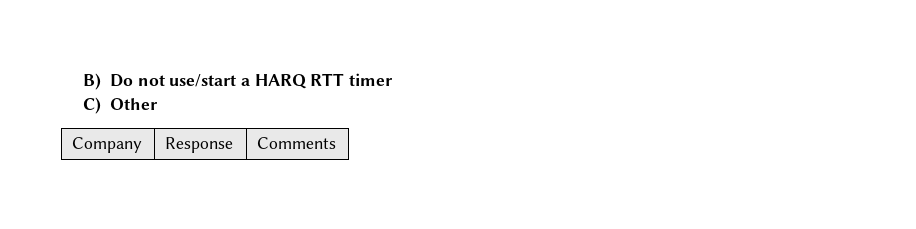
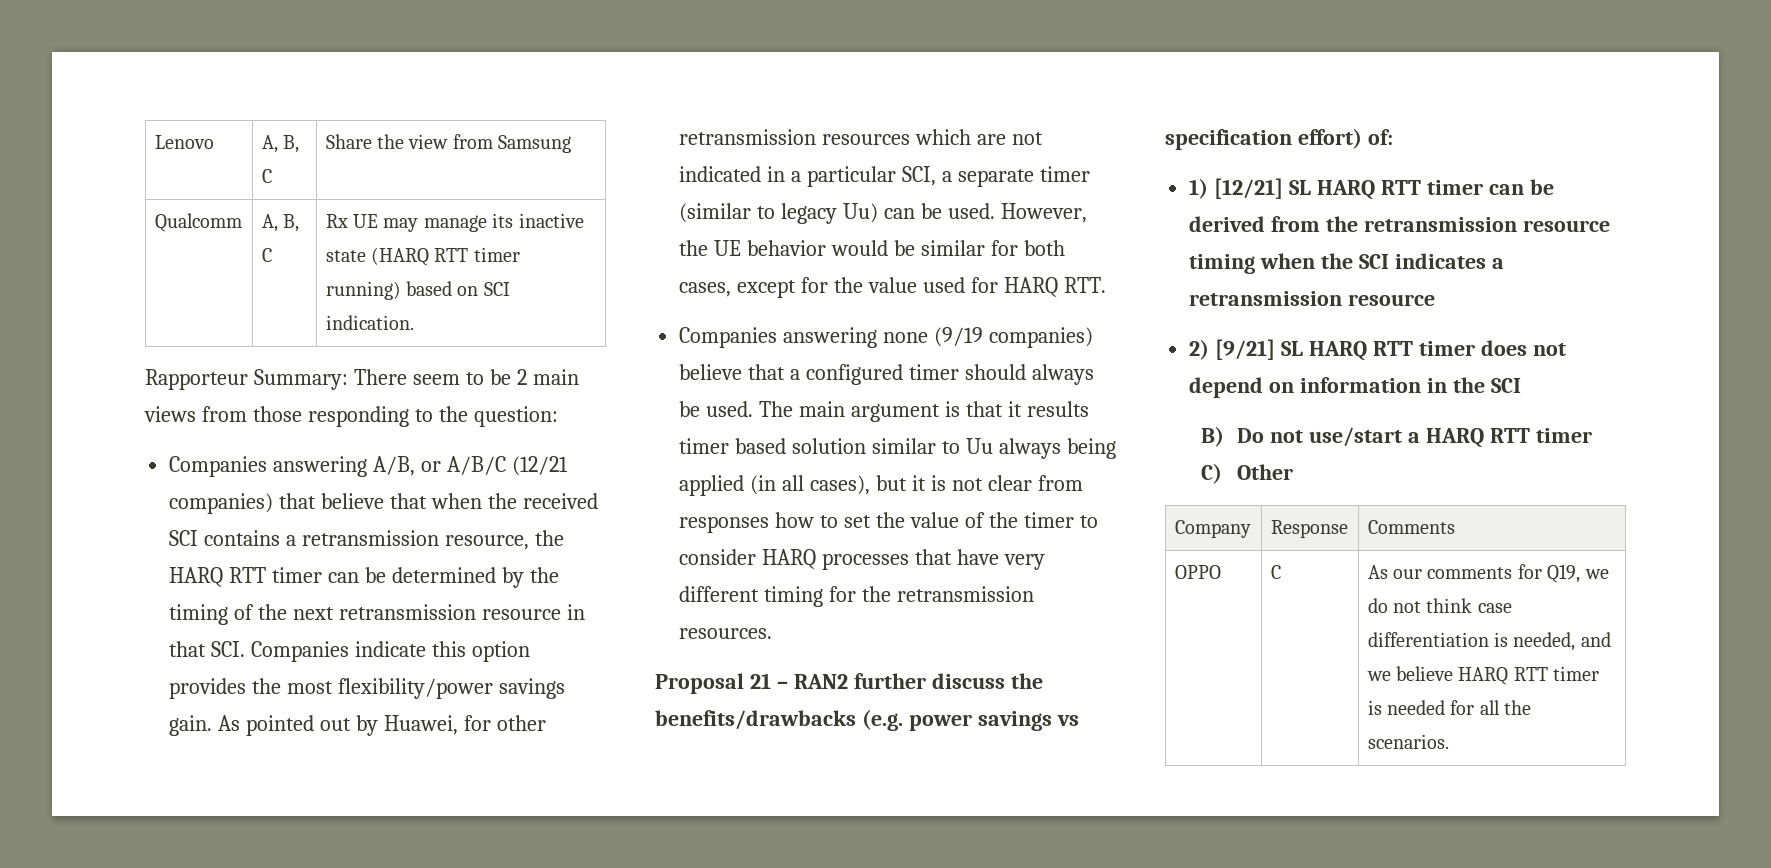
+ Lenovo | A, B, C | Share the view from Samsung
+ Qualcomm | A, B, C | Rx UE may manage its inactive state (HARQ RTT timer running) based on SCI indication.
+ Rapporteur Summary: There seem to be 2 main views from those responding to the question:
+ Companies answering A/B, or A/B/C (12/21 companies) that believe that when the received SCI contains a retransmission resource, the HARQ RTT timer can be determined by the timing of the next retransmission resource in that SCI. Companies indicate this option provides the most flexibility/power savings gain. As pointed out by Huawei, for other retransmission resources which are not indicated in a particular SCI, a separate timer (similar to legacy Uu) can be used. However, the UE behavior would be similar for both cases, except for the value used for HARQ RTT.
+ Companies answering none (9/19 companies) believe that a configured timer should always be used. The main argument is that it results timer based solution similar to Uu always being applied (in all cases), but it is not clear from responses how to set the value of the timer to consider HARQ processes that have very different timing for the retransmission resources.
+ Proposal 21 – RAN2 further discuss the benefits/drawbacks (e.g. power savings vs specification effort) of:
+ 1) [12/21] SL HARQ RTT timer can be derived from the retransmission resource timing when the SCI indicates a retransmission resource
+ 2) [9/21] SL HARQ RTT timer does not depend on information in the SCI
+ OPPO | C | As our comments for Q19, we do not think case differentiation is needed, and we believe HARQ RTT timer is needed for all the scenarios.

